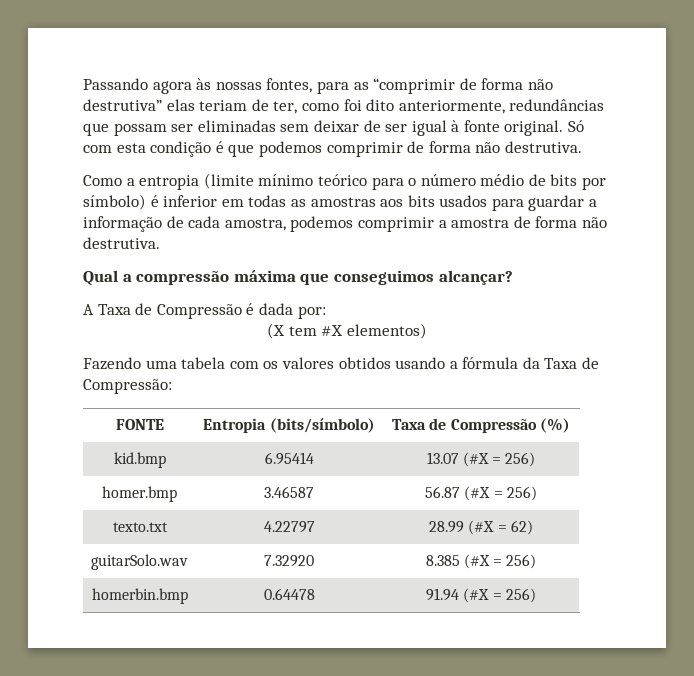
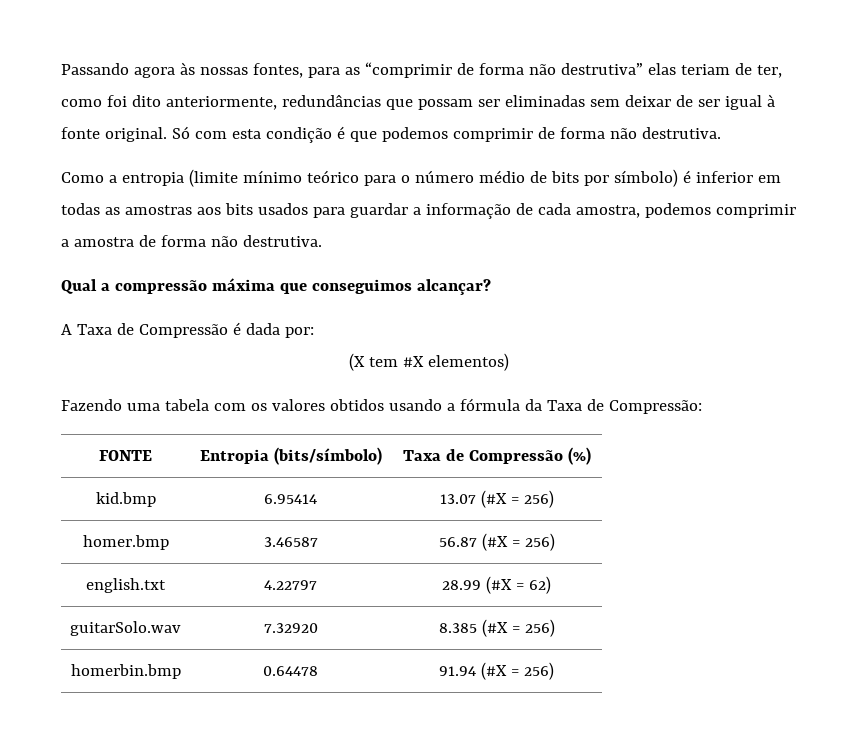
- texto.txt | 4.22797 | 28.99 (#X = 62)
+ english.txt | 4.22797 | 28.99 (#X = 62)

